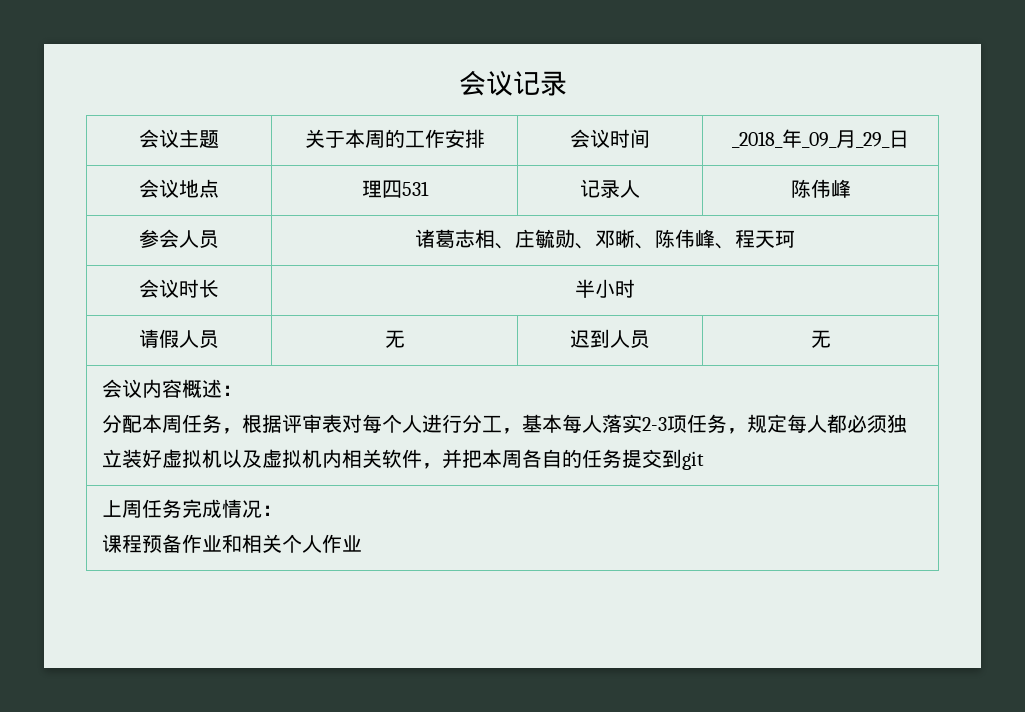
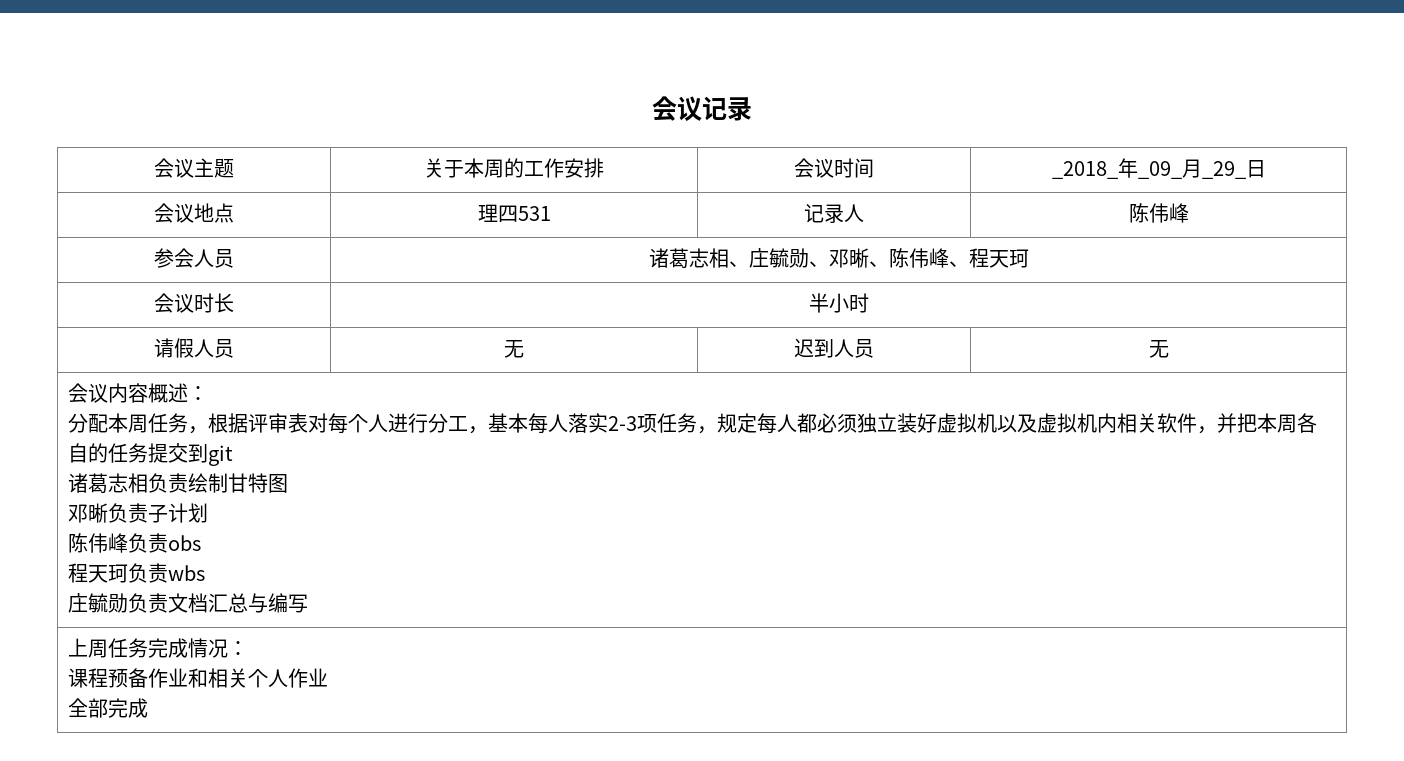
+ 诸葛志相负责绘制甘特图
+ 邓晰负责子计划
+ 陈伟峰负责obs
+ 程天珂负责wbs
+ 庄毓勋负责文档汇总与编写
  上周任务完成情况：
  课程预备作业和相关个人作业
+ 全部完成

